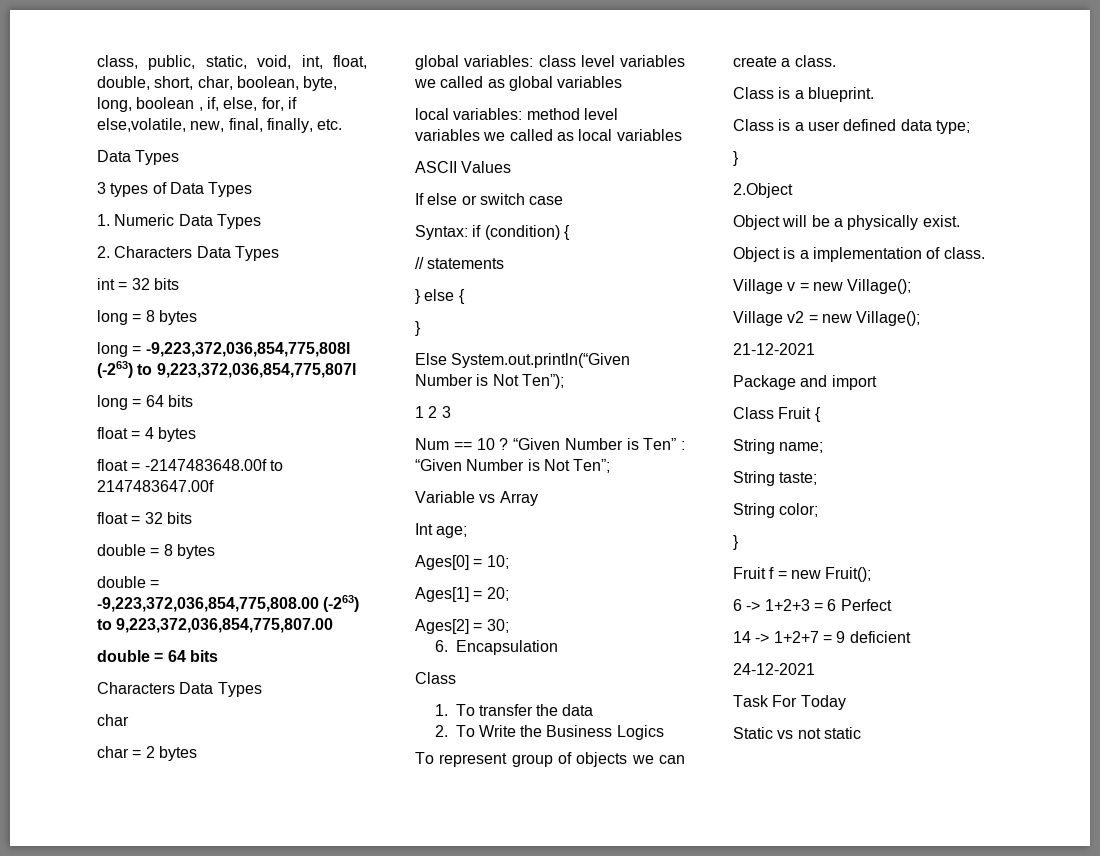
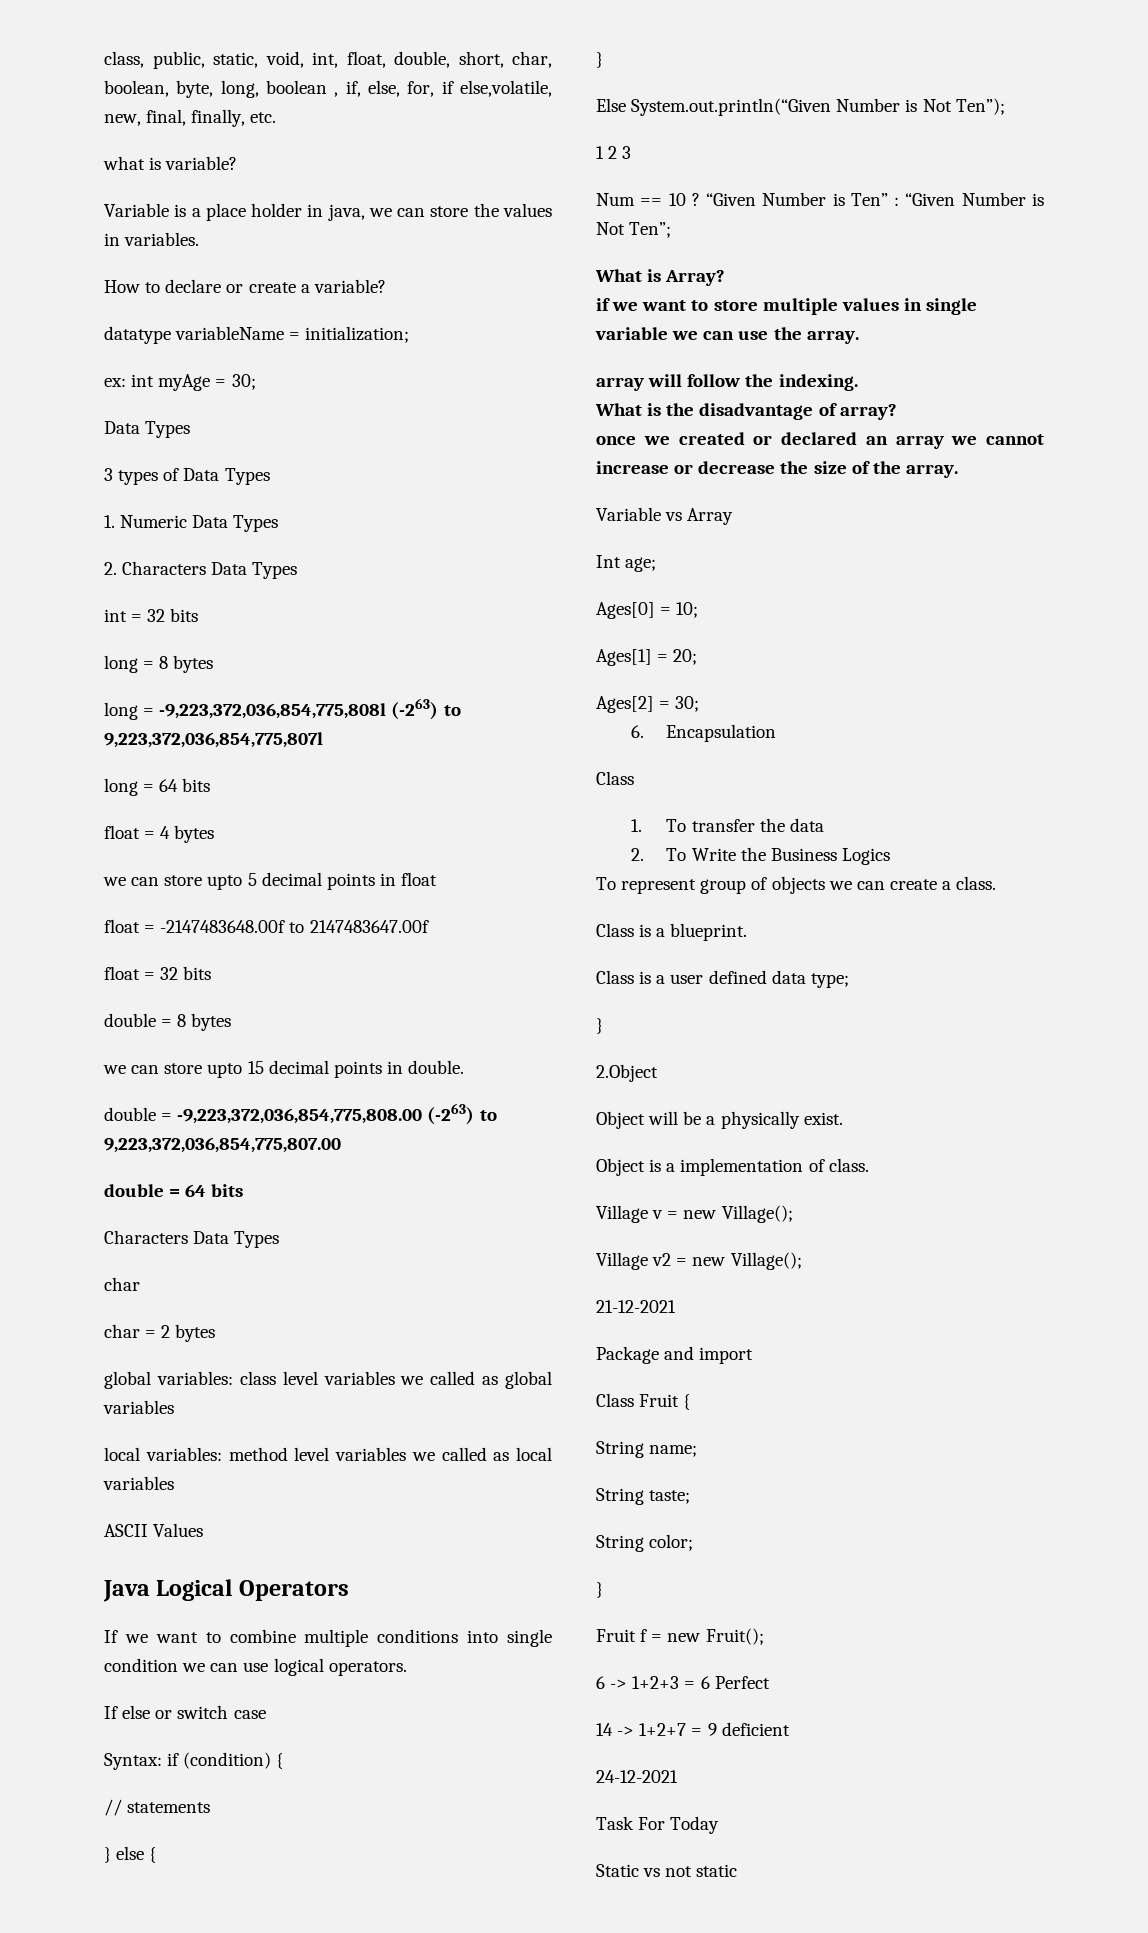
+ what is variable?
+ Variable is a place holder in java, we can store the values in variables.
+ How to declare or create a variable?
+ datatype variableName = initialization;
+ ex: int myAge = 30;
+ we can store upto 5 decimal points in float
+ we can store upto 15 decimal points in double.
+ Java Logical Operators
+ If we want to combine multiple conditions into single condition we can use logical operators.
+ What is Array?
+ if we want to store multiple values in single variable we can use the array.
+ array will follow the indexing.
+ What is the disadvantage of array?
+ once we created or declared an array we cannot increase or decrease the size of the array.

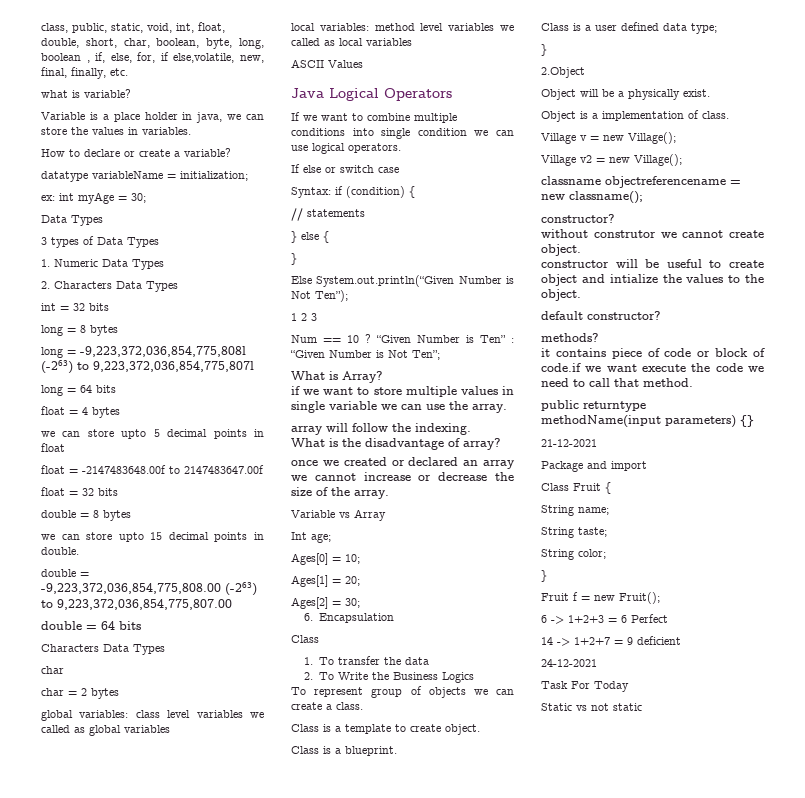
+ Class is a template to create object.
+ classname objectreferencename = new classname();
+ constructor?
+ without construtor we cannot create object.
+ constructor will be useful to create object and intialize the values to the object.
+ default constructor?
+ methods?
+ it contains piece of code or block of code.if we want execute the code we need to call that method.
+ public returntype methodName(input parameters) {}

